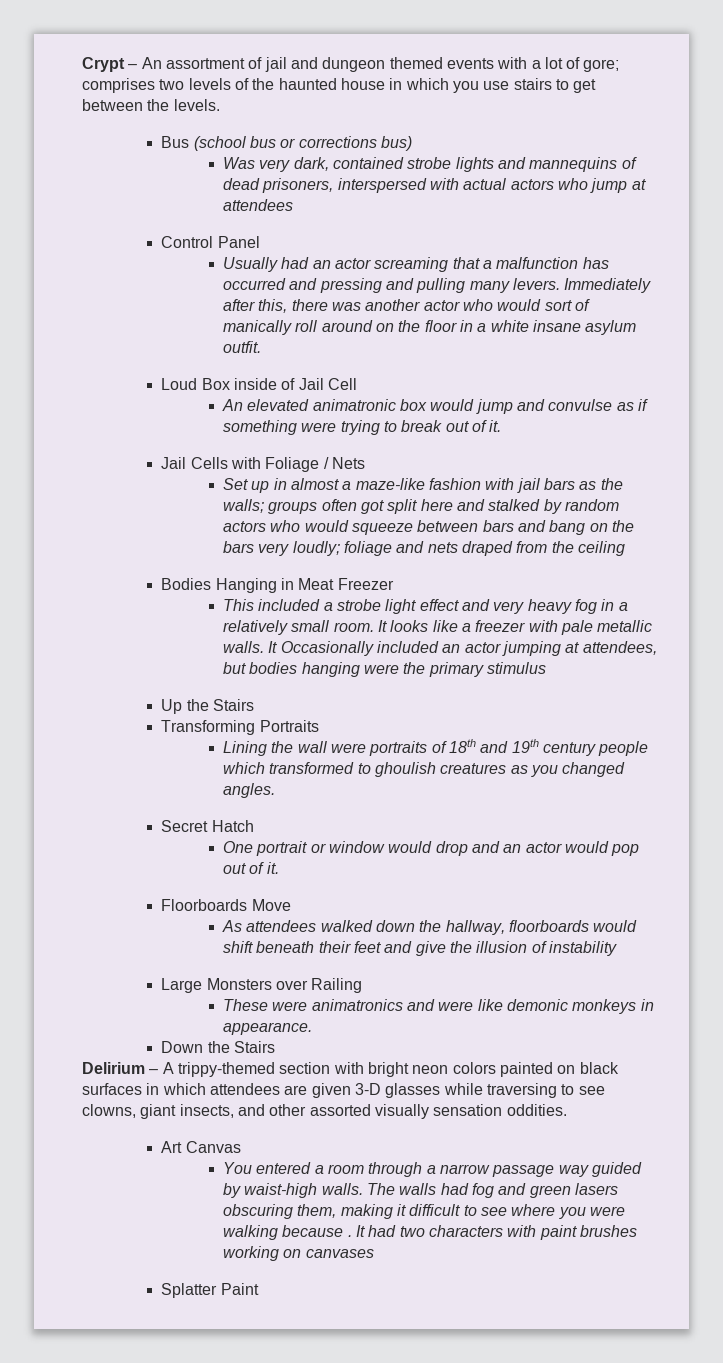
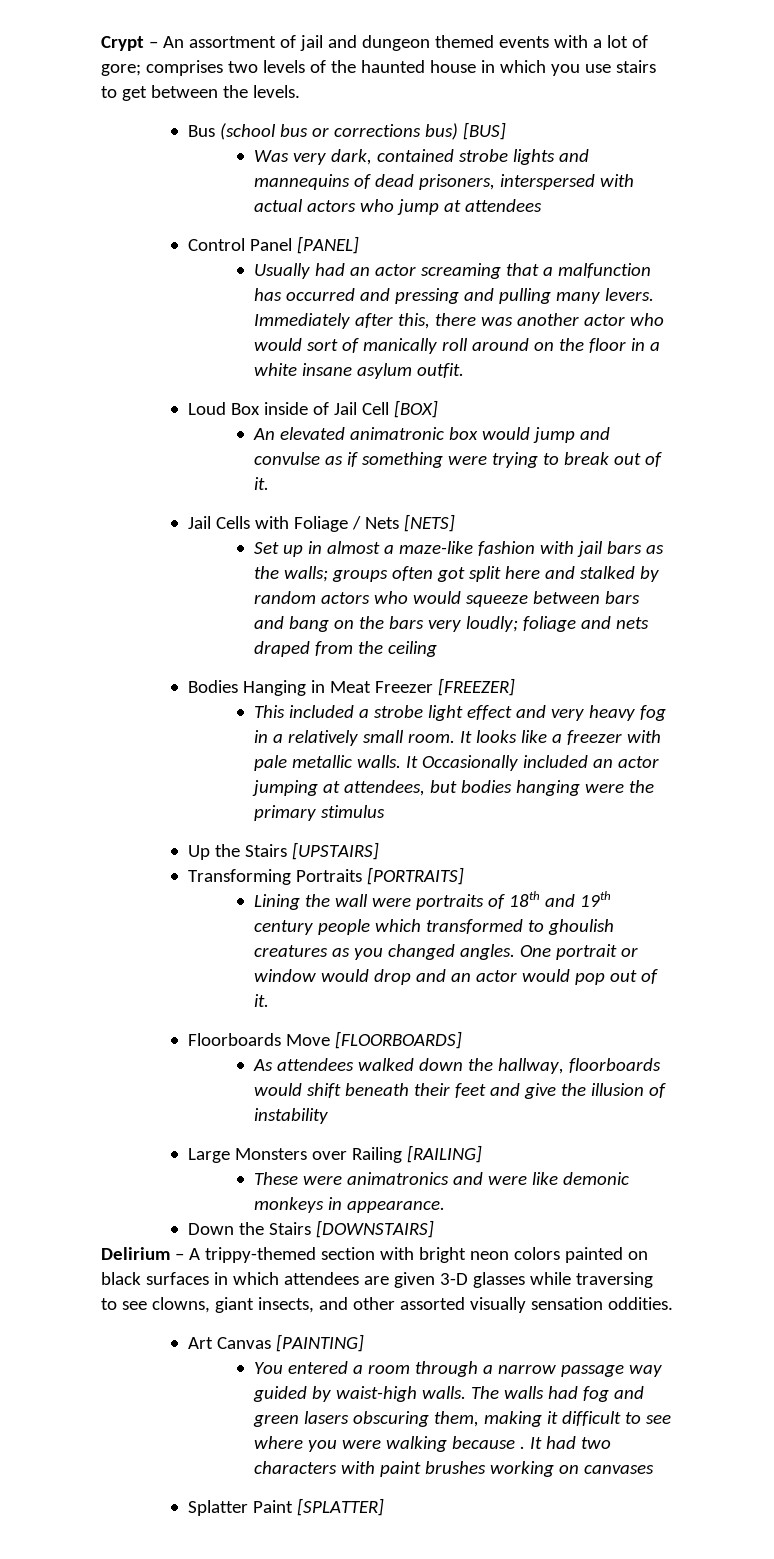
- Bus (school bus or corrections bus)
+ Bus (school bus or corrections bus) [BUS]
- Control Panel
+ Control Panel [PANEL]
- Loud Box inside of Jail Cell
+ Loud Box inside of Jail Cell [BOX]
- Jail Cells with Foliage / Nets
+ Jail Cells with Foliage / Nets [NETS]
- Bodies Hanging in Meat Freezer
+ Bodies Hanging in Meat Freezer [FREEZER]
- Up the Stairs
+ Up the Stairs [UPSTAIRS]
- Transforming Portraits
+ Transforming Portraits [PORTRAITS]
- Lining the wall were portraits of 18th and 19th century people which transformed to ghoulish creatures as you changed angles.
- Secret Hatch
- One portrait or window would drop and an actor would pop out of it.
+ Lining the wall were portraits of 18th and 19th century people which transformed to ghoulish creatures as you changed angles. One portrait or window would drop and an actor would pop out of it.
- Floorboards Move
+ Floorboards Move [FLOORBOARDS]
- Large Monsters over Railing
+ Large Monsters over Railing [RAILING]
- Down the Stairs
+ Down the Stairs [DOWNSTAIRS]
- Art Canvas
+ Art Canvas [PAINTING]
- Splatter Paint
+ Splatter Paint [SPLATTER]

